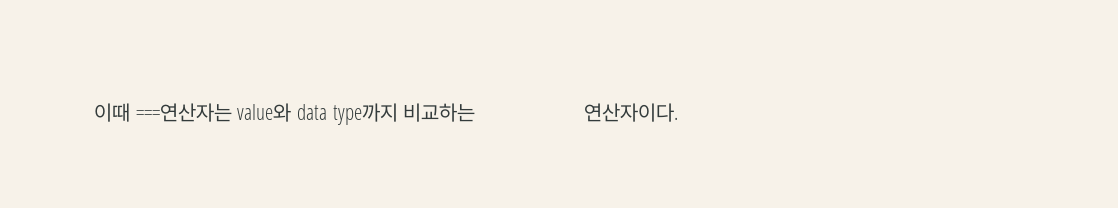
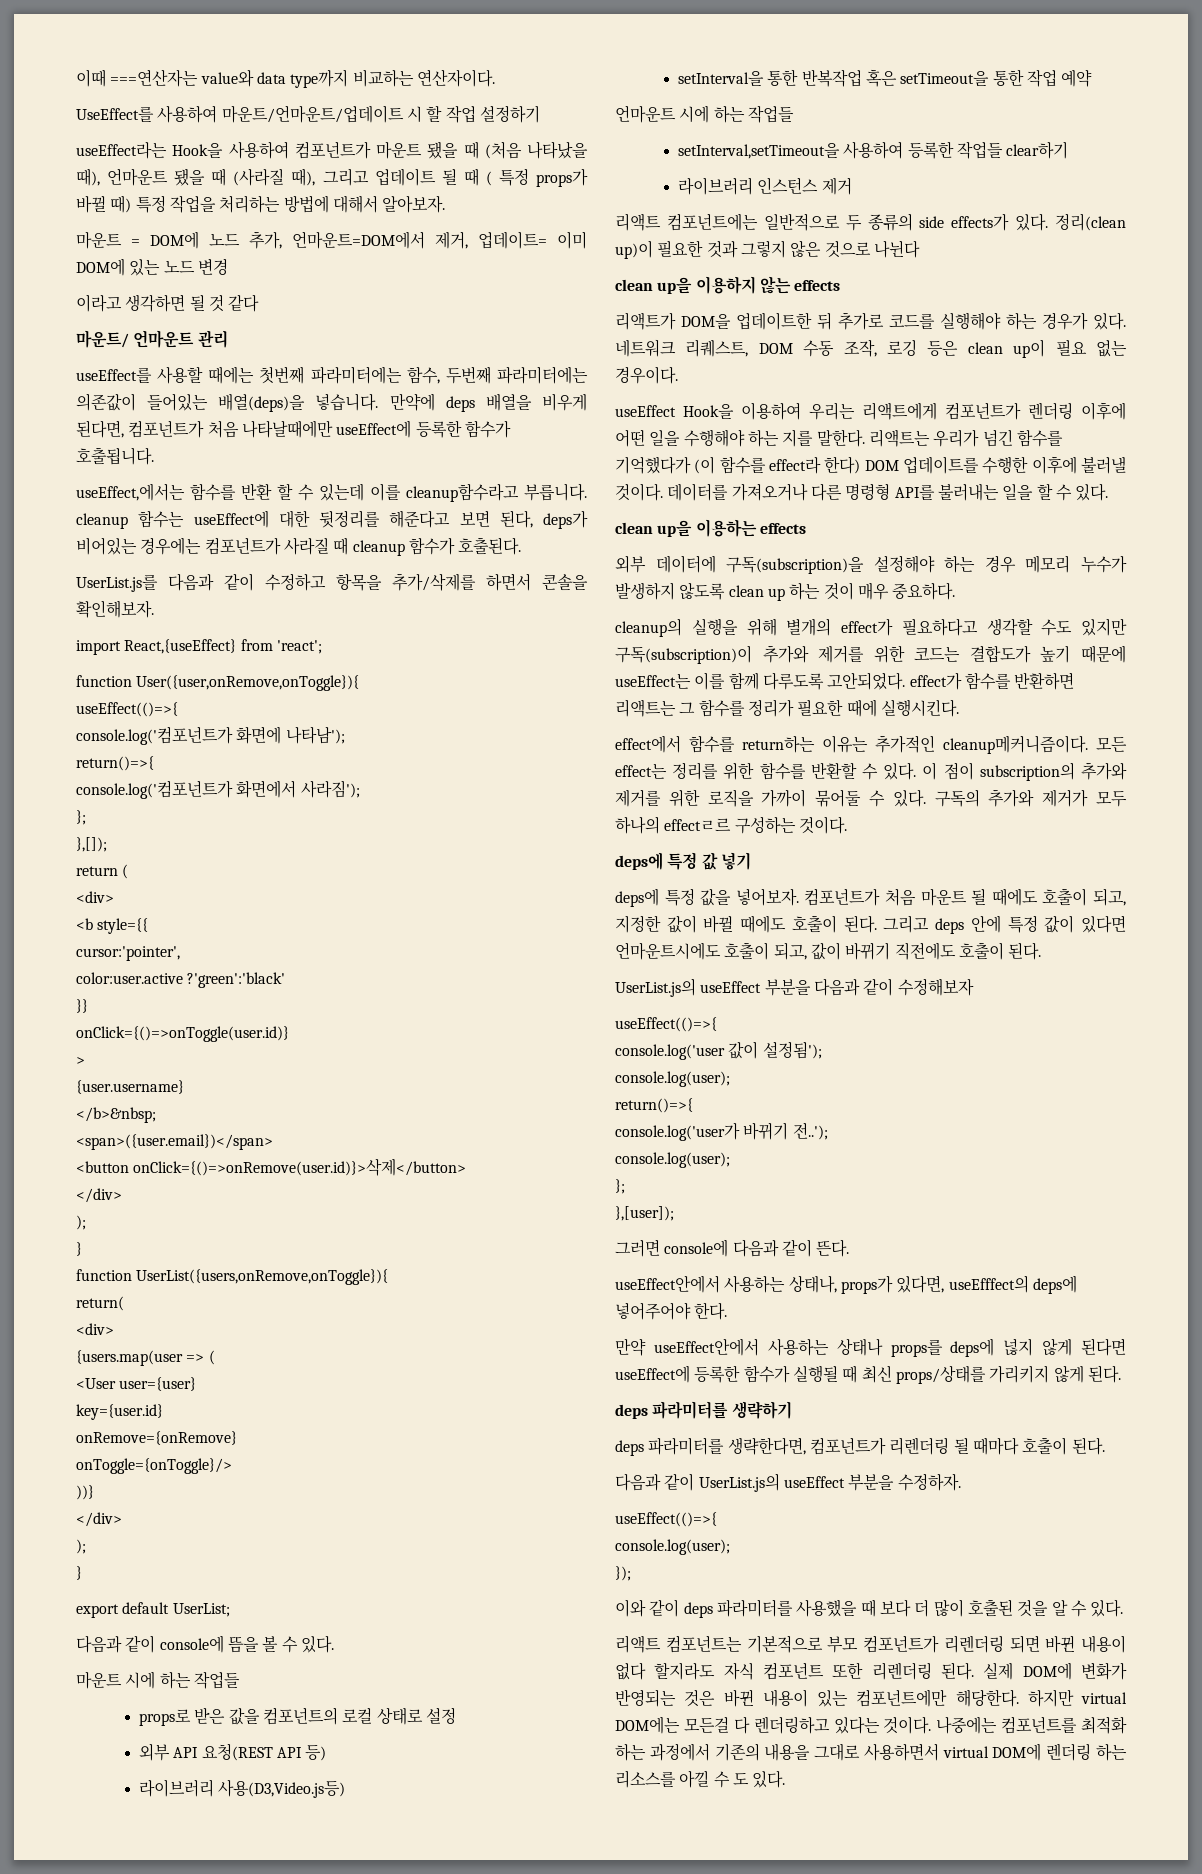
+ UseEffect를 사용하여 마운트/언마운트/업데이트 시 할 작업 설정하기
+ useEffect라는 Hook을 사용하여 컴포넌트가 마운트 됐을 때 (처음 나타났을 때), 언마운트 됐을 때 (사라질 때), 그리고 업데이트 될 때 ( 특정 props가 바뀔 때) 특정 작업을 처리하는 방법에 대해서 알아보자.
+ 마운트 = DOM에 노드 추가, 언마운트=DOM에서 제거, 업데이트= 이미 DOM에 있는 노드 변경
+ 이라고 생각하면 될 것 같다
+ 마운트/ 언마운트 관리
+ useEffect를 사용할 때에는 첫번째 파라미터에는 함수, 두번째 파라미터에는 의존값이 들어있는 배열(deps)을 넣습니다. 만약에 deps 배열을 비우게 된다면, 컴포넌트가 처음 나타날때에만 useEffect에 등록한 함수가 호출됩니다.
+ useEffect,에서는 함수를 반환 할 수 있는데 이를 cleanup함수라고 부릅니다. cleanup 함수는 useEffect에 대한 뒷정리를 해준다고 보면 된다, deps가 비어있는 경우에는 컴포넌트가 사라질 때 cleanup 함수가 호출된다.
+ UserList.js를 다음과 같이 수정하고 항목을 추가/삭제를 하면서 콘솔을 확인해보자.
+ import React,{useEffect} from 'react';
+ function User({user,onRemove,onToggle}){
+ useEffect(()=>{
+ console.log('컴포넌트가 화면에 나타남');
+ return()=>{
+ console.log('컴포넌트가 화면에서 사라짐');
+ };
+ },[]);
+ return (
+ <div>
+ <b style={{
+ cursor:'pointer',
+ color:user.active ?'green':'black'
+ }}
+ onClick={()=>onToggle(user.id)}
+ >
+ {user.username}
+ </b>&nbsp;
+ <span>({user.email})</span>
+ <button onClick={()=>onRemove(user.id)}>삭제</button>
+ </div>
+ );
+ }
+ function UserList({users,onRemove,onToggle}){
+ return(
+ <div>
+ {users.map(user => (
+ <User user={user}
+ key={user.id}
+ onRemove={onRemove}
+ onToggle={onToggle}/>
+ ))}
+ </div>
+ );
+ }
+ export default UserList;
+ 다음과 같이 console에 뜸을 볼 수 있다.
+ 마운트 시에 하는 작업들
+ props로 받은 값을 컴포넌트의 로컬 상태로 설정
+ 외부 API 요청(REST API 등)
+ 라이브러리 사용(D3,Video.js등)
+ setInterval을 통한 반복작업 혹은 setTimeout을 통한 작업 예약
+ 언마운트 시에 하는 작업들
+ setInterval,setTimeout을 사용하여 등록한 작업들 clear하기
+ 라이브러리 인스턴스 제거
+ 리액트 컴포넌트에는 일반적으로 두 종류의 side effects가 있다. 정리(clean up)이 필요한 것과 그렇지 않은 것으로 나뉜다
+ clean up을 이용하지 않는 effects
+ 리액트가 DOM을 업데이트한 뒤 추가로 코드를 실행해야 하는 경우가 있다. 네트워크 리퀘스트, DOM 수동 조작, 로깅 등은 clean up이 필요 없는 경우이다.
+ useEffect Hook을 이용하여 우리는 리액트에게 컴포넌트가 렌더링 이후에 어떤 일을 수행해야 하는 지를 말한다. 리액트는 우리가 넘긴 함수를 기억했다가 (이 함수를 effect라 한다) DOM 업데이트를 수행한 이후에 불러낼 것이다. 데이터를 가져오거나 다른 명령형 API를 불러내는 일을 할 수 있다.
+ clean up을 이용하는 effects
+ 외부 데이터에 구독(subscription)을 설정해야 하는 경우 메모리 누수가 발생하지 않도록 clean up 하는 것이 매우 중요하다.
+ cleanup의 실행을 위해 별개의 effect가 필요하다고 생각할 수도 있지만 구독(subscription)이 추가와 제거를 위한 코드는 결합도가 높기 때문에 useEffect는 이를 함께 다루도록 고안되었다. effect가 함수를 반환하면 리액트는 그 함수를 정리가 필요한 때에 실행시킨다.
+ effect에서 함수를 return하는 이유는 추가적인 cleanup메커니즘이다. 모든 effect는 정리를 위한 함수를 반환할 수 있다. 이 점이 subscription의 추가와 제거를 위한 로직을 가까이 묶어둘 수 있다. 구독의 추가와 제거가 모두 하나의 effectㄹ르 구성하는 것이다.
+ deps에 특정 값 넣기
+ deps에 특정 값을 넣어보자. 컴포넌트가 처음 마운트 될 때에도 호출이 되고, 지정한 값이 바뀔 때에도 호출이 된다. 그리고 deps 안에 특정 값이 있다면 언마운트시에도 호출이 되고, 값이 바뀌기 직전에도 호출이 된다.
+ UserList.js의 useEffect 부분을 다음과 같이 수정해보자
+ useEffect(()=>{
+ console.log('user 값이 설정됨');
+ console.log(user);
+ return()=>{
+ console.log('user가 바뀌기 전..');
+ console.log(user);
+ };
+ },[user]);
+ 그러면 console에 다음과 같이 뜬다.
+ useEffect안에서 사용하는 상태나, props가 있다면, useEfffect의 deps에 넣어주어야 한다.
+ 만약 useEffect안에서 사용하는 상태나 props를 deps에 넎지 않게 된다면 useEffect에 등록한 함수가 실행될 때 최신 props/상태를 가리키지 않게 된다.
+ deps 파라미터를 생략하기
+ deps 파라미터를 생략한다면, 컴포넌트가 리렌더링 될 때마다 호출이 된다.
+ 다음과 같이 UserList.js의 useEffect 부분을 수정하자.
+ useEffect(()=>{
+ console.log(user);
+ });
+ 이와 같이 deps 파라미터를 사용했을 때 보다 더 많이 호출된 것을 알 수 있다.
+ 리액트 컴포넌트는 기본적으로 부모 컴포넌트가 리렌더링 되면 바뀐 내용이 없다 할지라도 자식 컴포넌트 또한 리렌더링 된다. 실제 DOM에 변화가 반영되는 것은 바뀐 내용이 있는 컴포넌트에만 해당한다. 하지만 virtual DOM에는 모든걸 다 렌더링하고 있다는 것이다. 나중에는 컴포넌트를 최적화 하는 과정에서 기존의 내용을 그대로 사용하면서 virtual DOM에 렌더링 하는 리소스를 아낄 수 도 있다.

